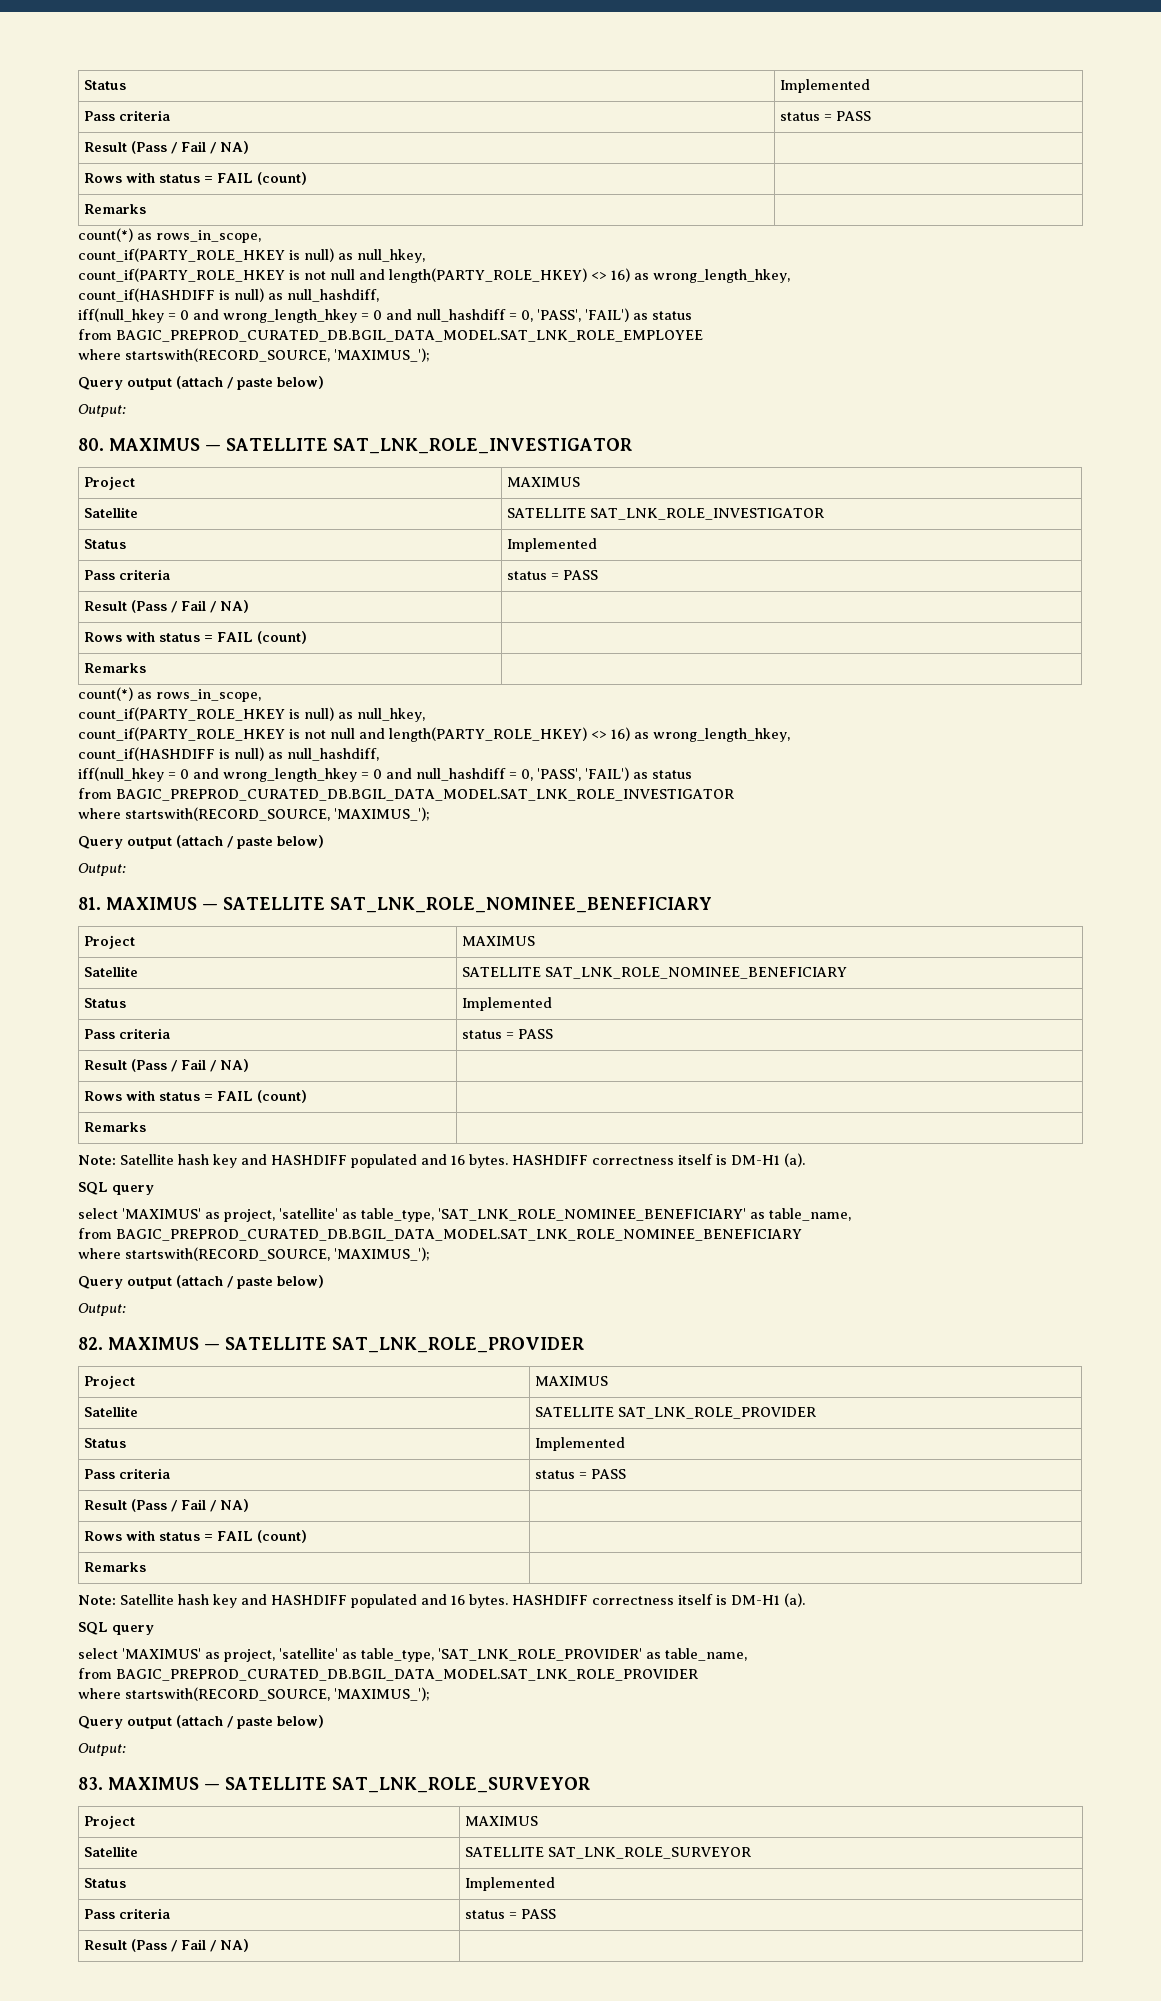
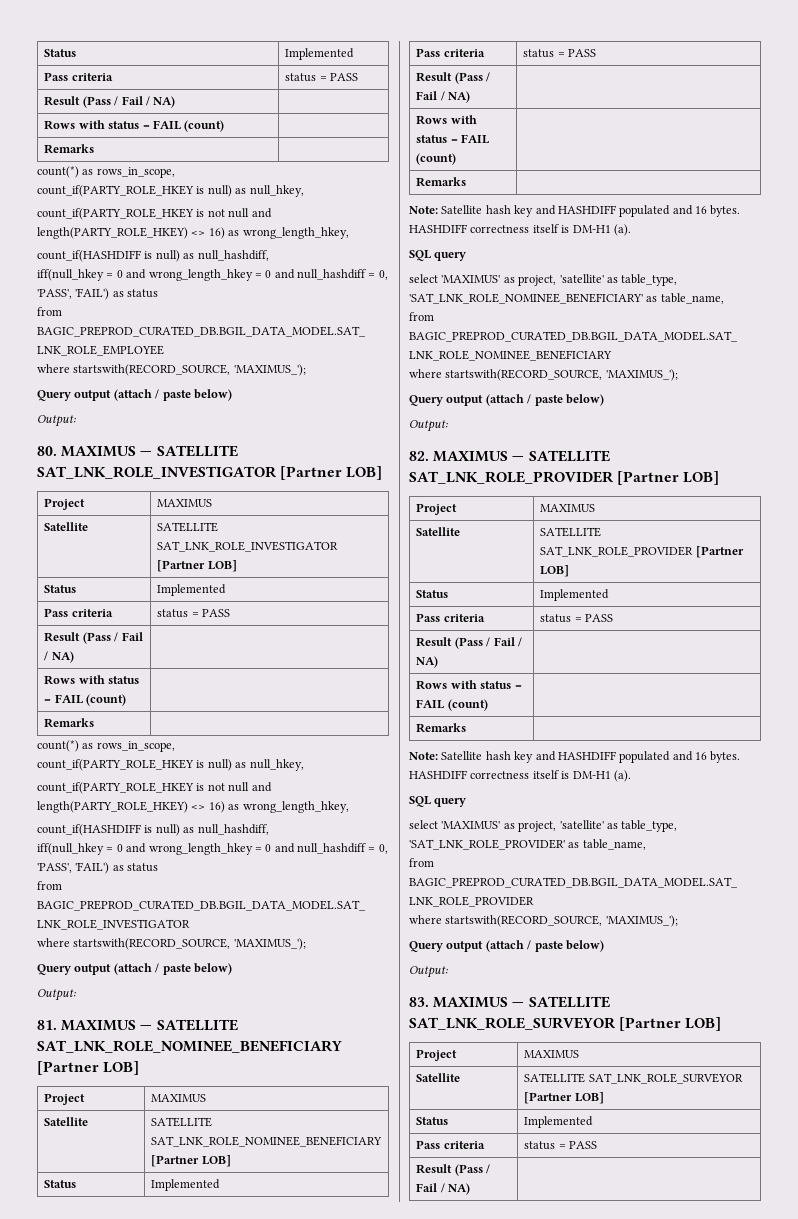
- 80. MAXIMUS — SATELLITE SAT_LNK_ROLE_INVESTIGATOR
+ 80. MAXIMUS — SATELLITE SAT_LNK_ROLE_INVESTIGATOR [Partner LOB]
- Satellite | SATELLITE SAT_LNK_ROLE_INVESTIGATOR
+ Satellite | SATELLITE SAT_LNK_ROLE_INVESTIGATOR [Partner LOB]
- 81. MAXIMUS — SATELLITE SAT_LNK_ROLE_NOMINEE_BENEFICIARY
+ 81. MAXIMUS — SATELLITE SAT_LNK_ROLE_NOMINEE_BENEFICIARY [Partner LOB]
- Satellite | SATELLITE SAT_LNK_ROLE_NOMINEE_BENEFICIARY
+ Satellite | SATELLITE SAT_LNK_ROLE_NOMINEE_BENEFICIARY [Partner LOB]
- 82. MAXIMUS — SATELLITE SAT_LNK_ROLE_PROVIDER
+ 82. MAXIMUS — SATELLITE SAT_LNK_ROLE_PROVIDER [Partner LOB]
- Satellite | SATELLITE SAT_LNK_ROLE_PROVIDER
+ Satellite | SATELLITE SAT_LNK_ROLE_PROVIDER [Partner LOB]
- 83. MAXIMUS — SATELLITE SAT_LNK_ROLE_SURVEYOR
+ 83. MAXIMUS — SATELLITE SAT_LNK_ROLE_SURVEYOR [Partner LOB]
- Satellite | SATELLITE SAT_LNK_ROLE_SURVEYOR
+ Satellite | SATELLITE SAT_LNK_ROLE_SURVEYOR [Partner LOB]

